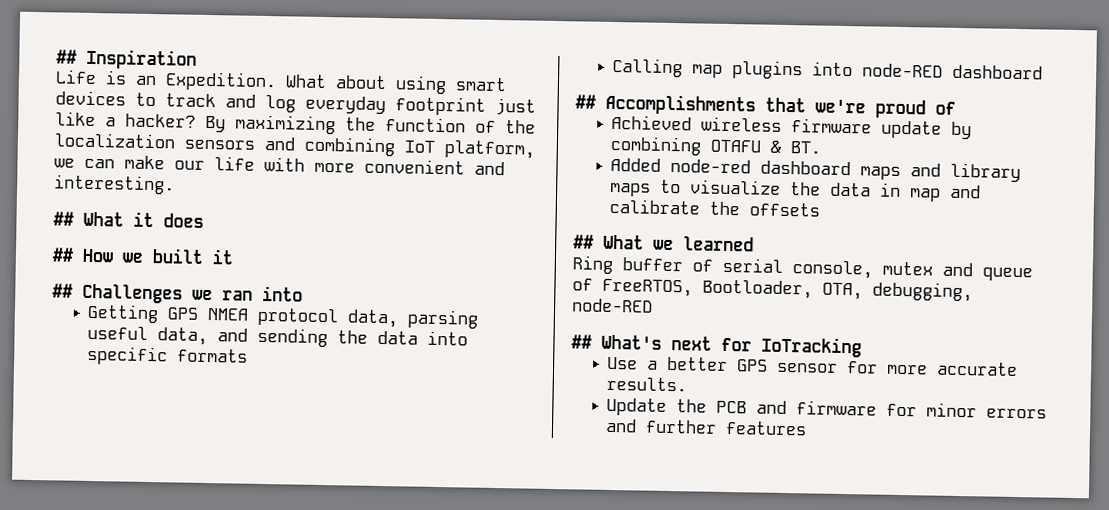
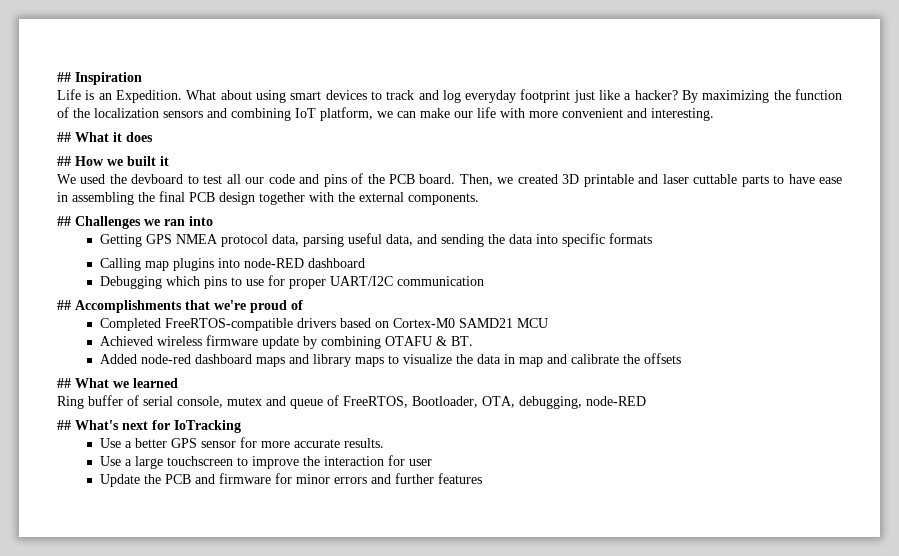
+ We used the devboard to test all our code and pins of the PCB board. Then, we created 3D printable and laser cuttable parts to have ease in assembling the final PCB design together with the external components.
+ Debugging which pins to use for proper UART/I2C communication
+ Completed FreeRTOS-compatible drivers based on Cortex-M0 SAMD21 MCU
+ Use a large touchscreen to improve the interaction for user

